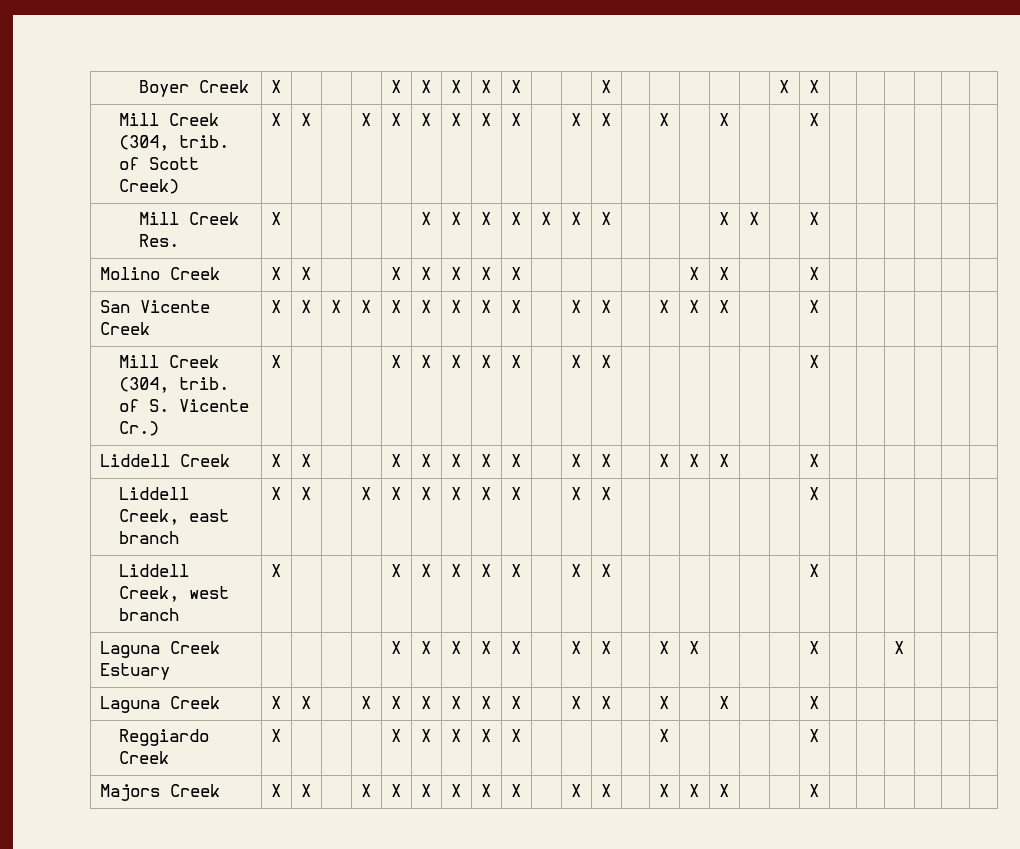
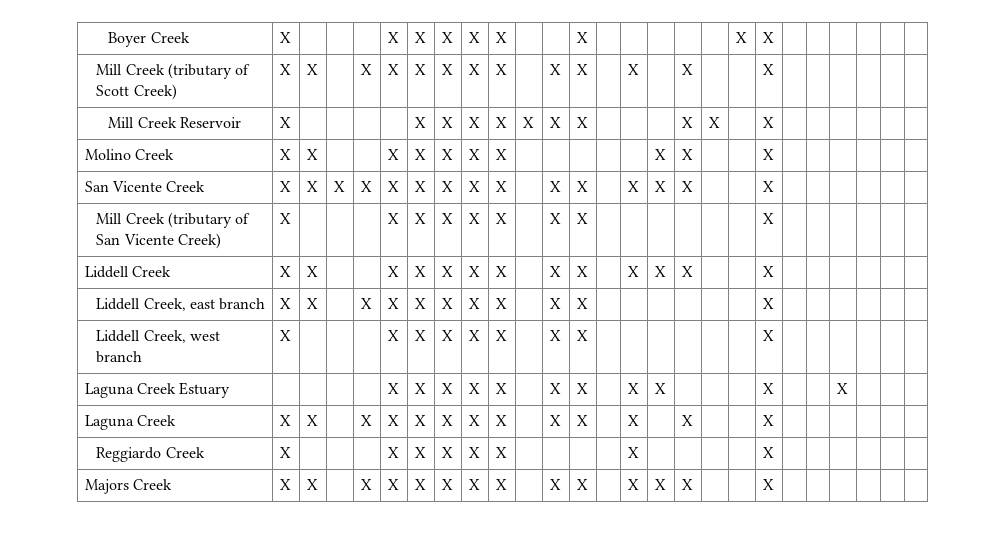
- Mill Creek (304, trib. of Scott Creek) | X | X | | X | X | X | X | X | X | | X | X | | X | | X | | | X | | | | | |
+ Mill Creek (tributary of Scott Creek) | X | X | | X | X | X | X | X | X | | X | X | | X | | X | | | X | | | | | |
- Mill Creek Res. | X | | | | | X | X | X | X | X | X | X | | | | X | X | | X | | | | | |
+ Mill Creek Reservoir | X | | | | | X | X | X | X | X | X | X | | | | X | X | | X | | | | | |
- Mill Creek (304, trib. of S. Vicente Cr.) | X | | | | X | X | X | X | X | | X | X | | | | | | | X | | | | | |
+ Mill Creek (tributary of San Vicente Creek) | X | | | | X | X | X | X | X | | X | X | | | | | | | X | | | | | |

